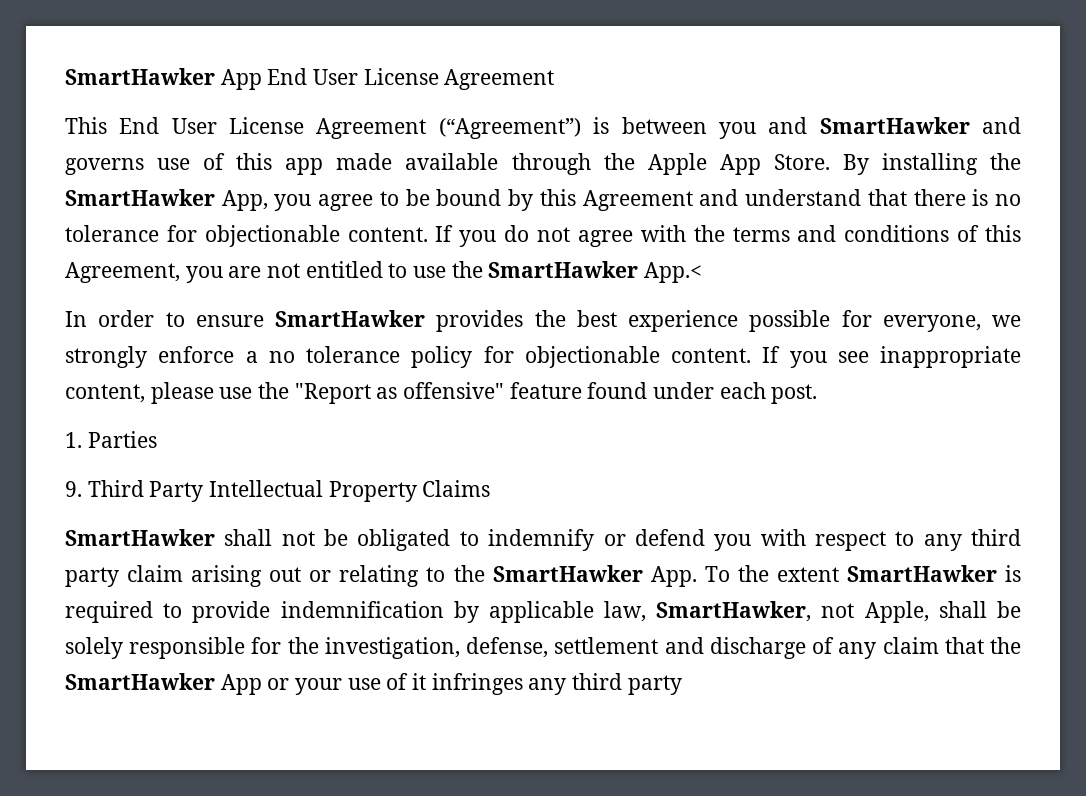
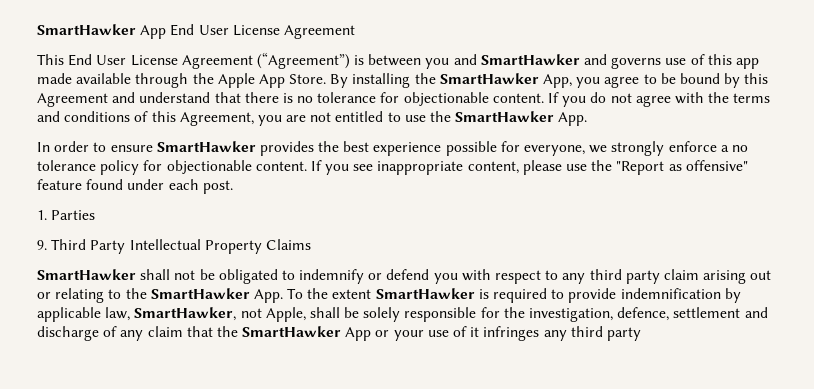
- If you do not agree with the terms and conditions of this Agreement, you are not entitled to use the SmartHawker App.<
+ If you do not agree with the terms and conditions of this Agreement, you are not entitled to use the SmartHawker App.
- SmartHawker shall not be obligated to indemnify or defend you with respect to any third party claim arising out or relating to the SmartHawker App. To the extent SmartHawker is required to provide indemnification by applicable law, SmartHawker, not Apple, shall be solely responsible for the investigation, defense, settlement and discharge of any claim that the SmartHawker App or your use of it infringes any third party
+ SmartHawker shall not be obligated to indemnify or defend you with respect to any third party claim arising out or relating to the SmartHawker App. To the extent SmartHawker is required to provide indemnification by applicable law, SmartHawker, not Apple, shall be solely responsible for the investigation, defence, settlement and discharge of any claim that the SmartHawker App or your use of it infringes any third party

